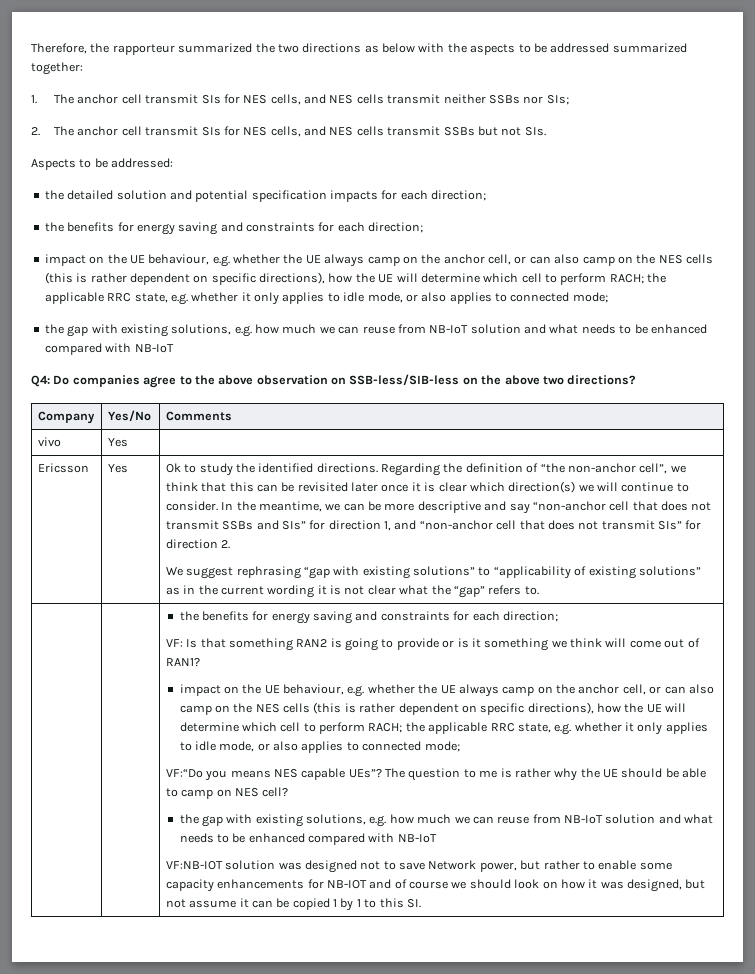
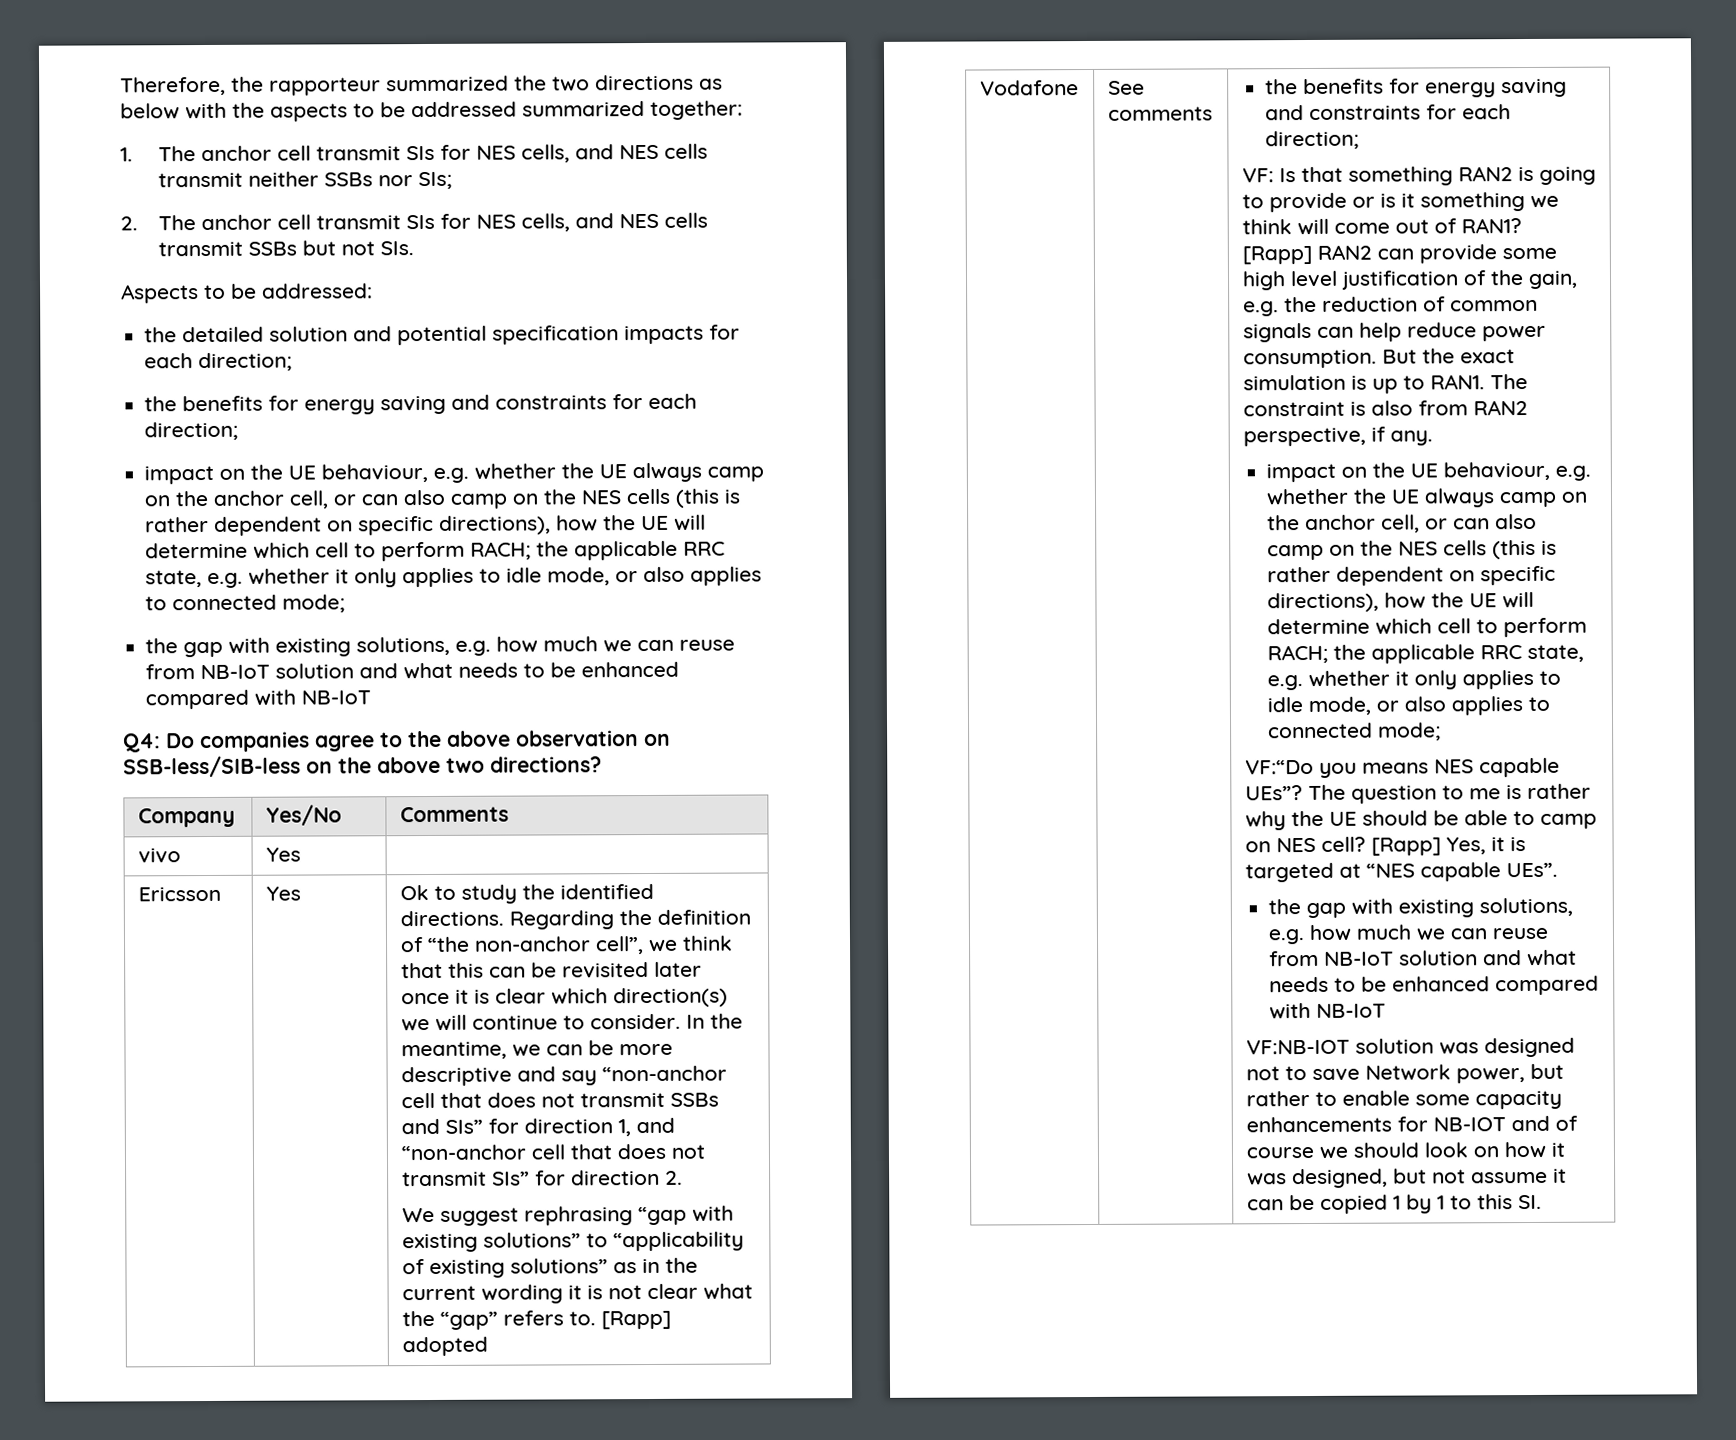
+ [Rapp] adopted
+ Vodafone | See comments
+ [Rapp] RAN2 can provide some high level justification of the gain, e.g. the reduction of common signals can help reduce power consumption. But the exact simulation is up to RAN1. The constraint is also from RAN2 perspective, if any.
+ [Rapp] Yes, it is targeted at “NES capable UEs”.

